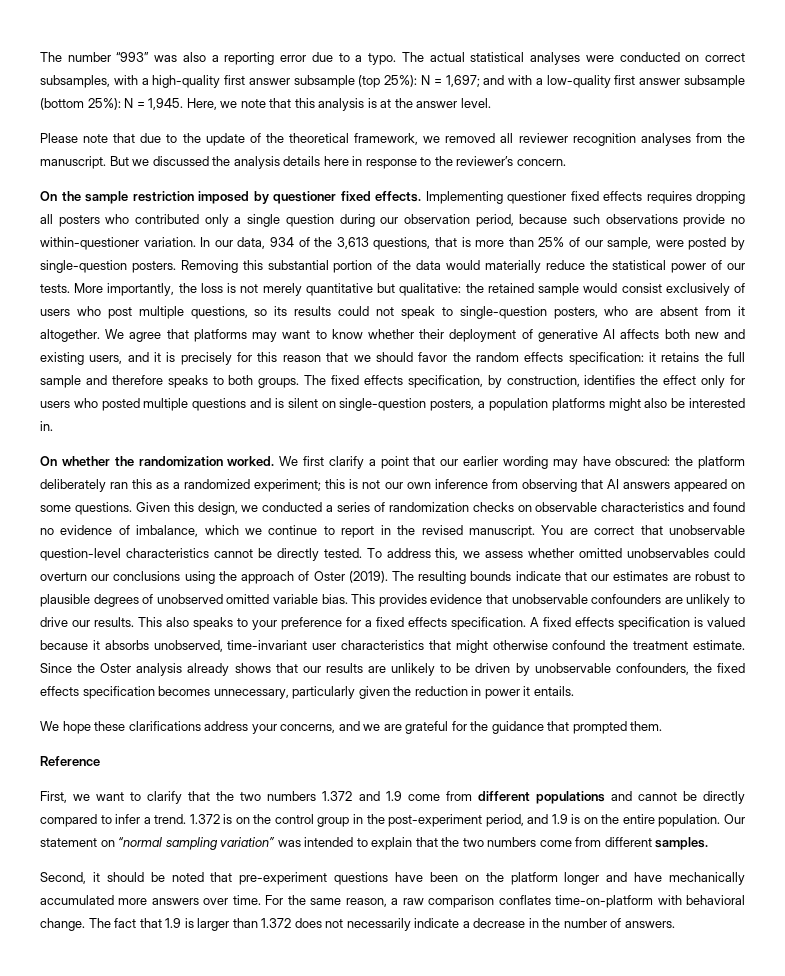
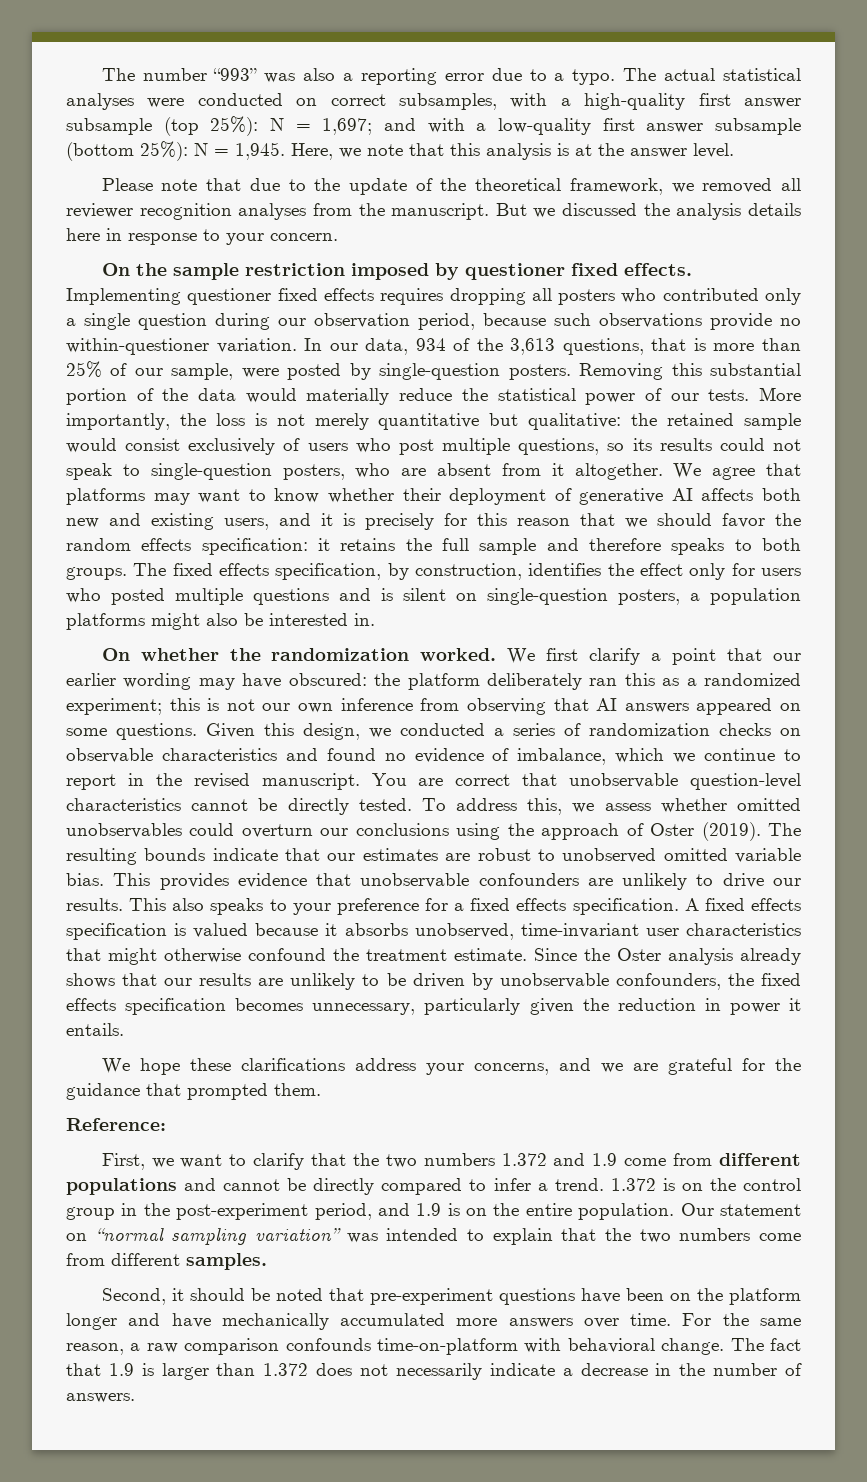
- But we discussed the analysis details here in response to the reviewer’s concern.
+ But we discussed the analysis details here in response to your concern.
- The resulting bounds indicate that our estimates are robust to plausible degrees of unobserved omitted variable bias.
+ The resulting bounds indicate that our estimates are robust to unobserved omitted variable bias.
- Reference
+ Reference:
- For the same reason, a raw comparison conflates time-on-platform with behavioral change.
+ For the same reason, a raw comparison confounds time-on-platform with behavioral change.

